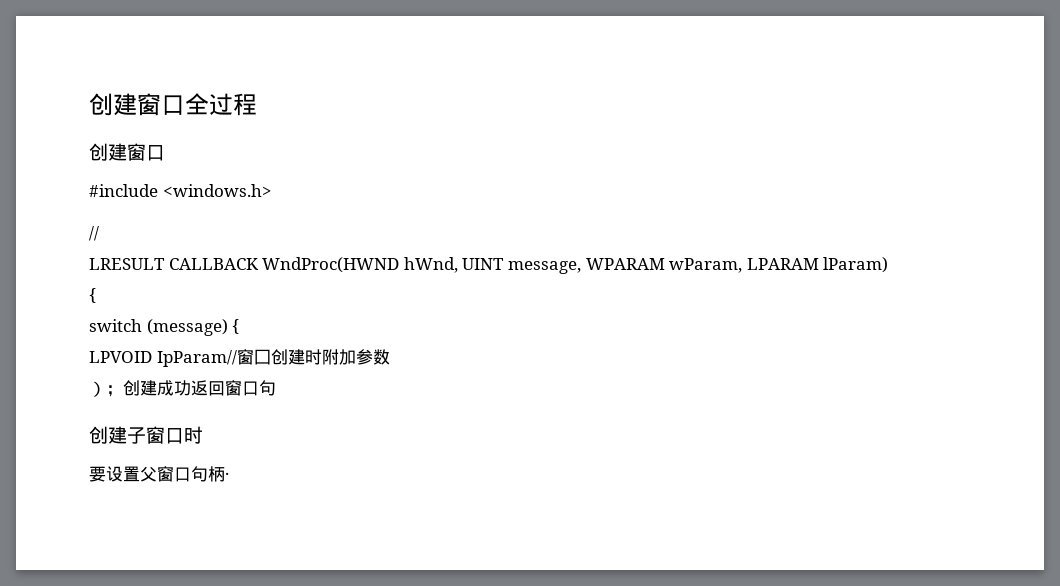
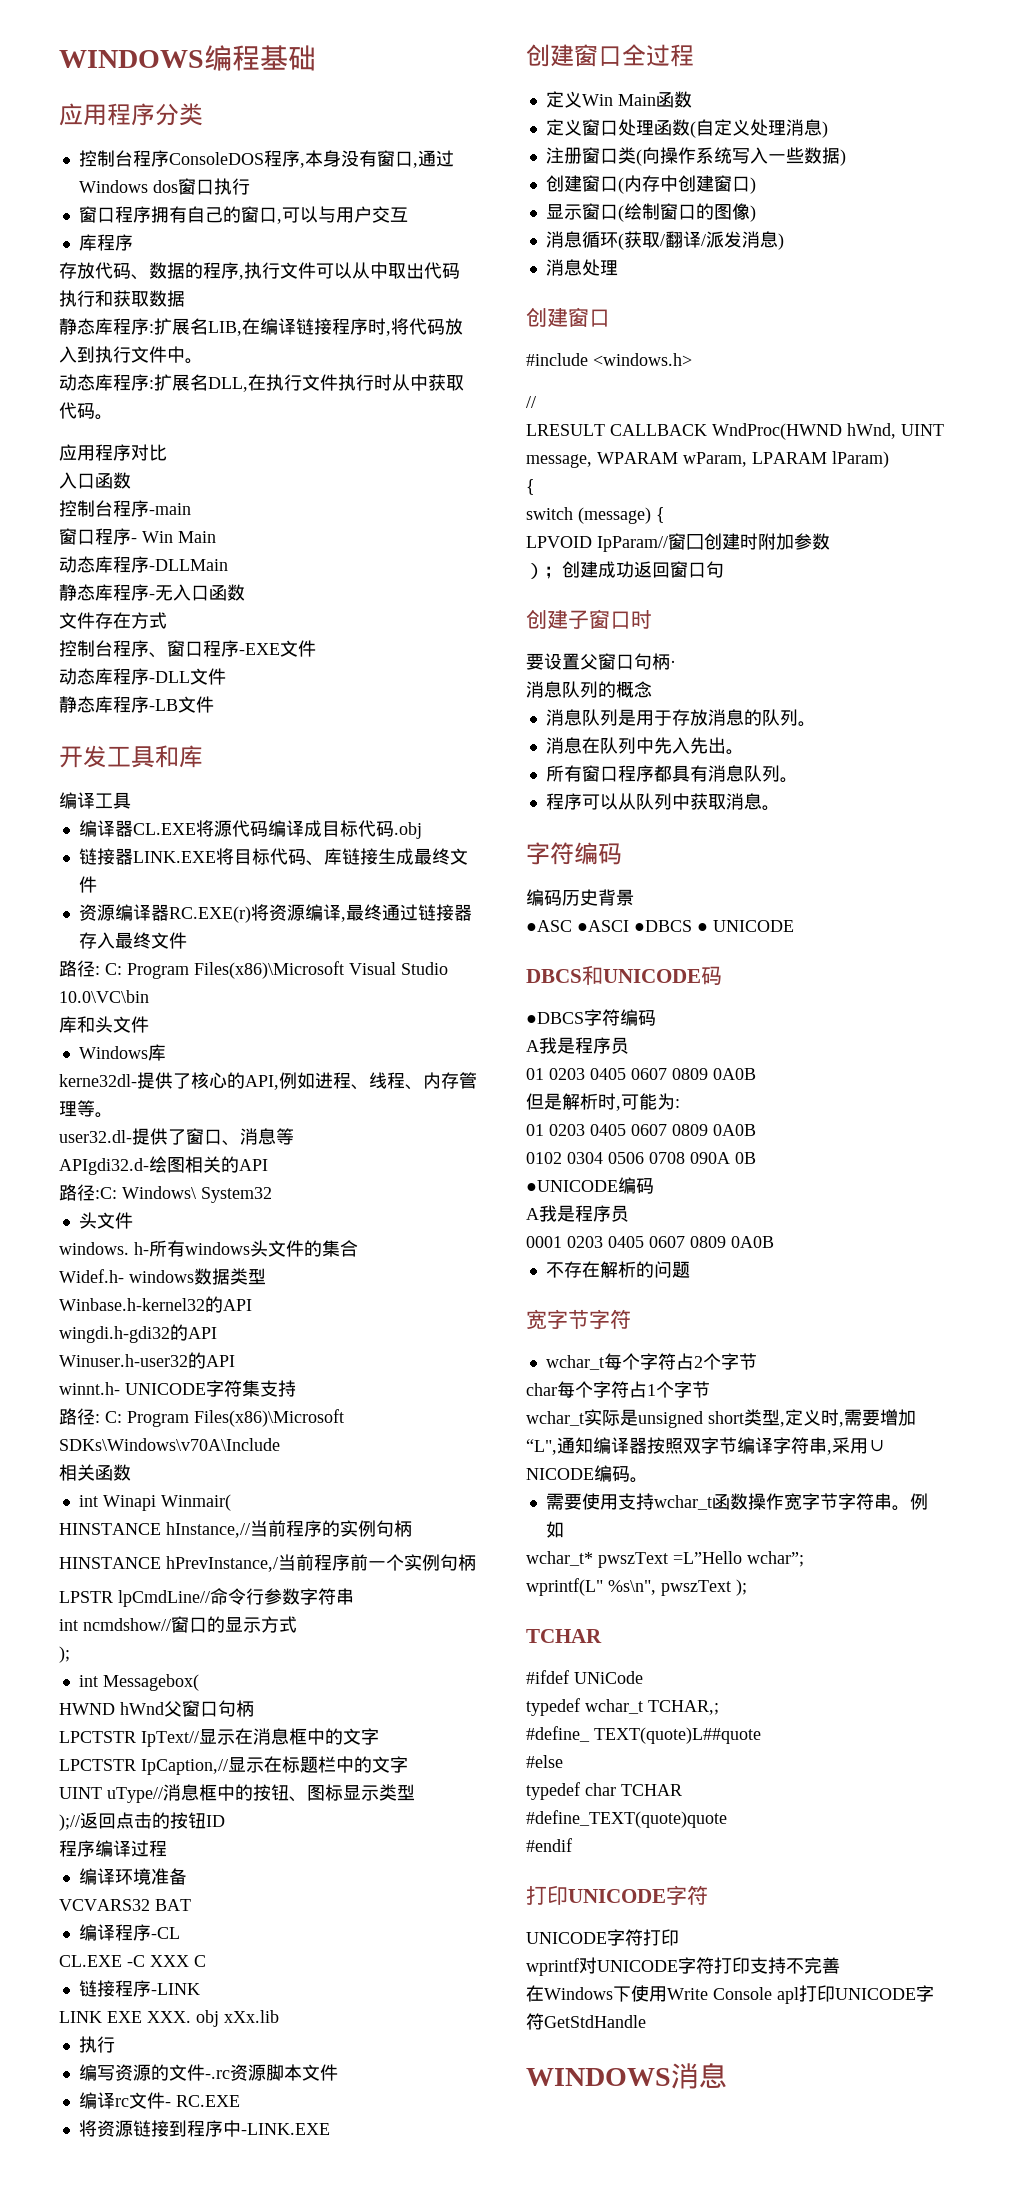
+ WINDOWS编程基础
+ 应用程序分类
+ 控制台程序ConsoleDOS程序,本身没有窗口,通过Windows dos窗口执行
+ 窗口程序拥有自己的窗口,可以与用户交互
+ 库程序
+ 存放代码、数据的程序,执行文件可以从中取岀代码执行和获取数据
+ 静态库程序:扩展名LIB,在编译链接程序时,将代码放入到执行文件中。
+ 动态库程序:扩展名DLL,在执行文件执行时从中获取代码。
+ 应用程序对比
+ 入口函数
+ 控制台程序-main
+ 窗口程序- Win Main
+ 动态库程序-DLLMain
+ 静态库程序-无入口函数
+ 文件存在方式
+ 控制台程序、窗口程序-EXE文件
+ 动态库程序-DLL文件
+ 静态库程序-LB文件
+ 开发工具和库
+ 编译工具
+ 编译器CL.EXE将源代码编译成目标代码.obj
+ 链接器LINK.EXE将目标代码、库链接生成最终文件
+ 资源编译器RC.EXE(r)将资源编译,最终通过链接器存入最终文件
+ 路径: C: Program Files(x86)\Microsoft Visual Studio 10.0\VC\bin
+ 库和头文件
+ Windows库
+ kerne32dl-提供了核心的API,例如进程、线程、内存管理等。
+ user32.dl-提供了窗口、消息等
+ APIgdi32.d-绘图相关的API
+ 路径:C: Windows\ System32
+ 头文件
+ windows. h-所有windows头文件的集合
+ Widef.h- windows数据类型
+ Winbase.h-kernel32的API
+ wingdi.h-gdi32的API
+ Winuser.h-user32的API
+ winnt.h- UNICODE字符集支持
+ 路径: C: Program Files(x86)\Microsoft SDKs\Windows\v70A\Include
+ 相关函数
+ int Winapi Winmair(
+ HINSTANCE hInstance,//当前程序的实例句柄
+ HINSTANCE hPrevInstance,/当前程序前一个实例句柄
+ LPSTR lpCmdLine//命令行参数字符串
+ int ncmdshow//窗口的显示方式
+ );
+ int Messagebox(
+ HWND hWnd父窗口句柄
+ LPCTSTR IpText//显示在消息框中的文字
+ LPCTSTR IpCaption,//显示在标题栏中的文字
+ UINT uType//消息框中的按钮、图标显示类型
+ );//返回点击的按钮ID
+ 程序编译过程
+ 编译环境准备
+ VCVARS32 BAT
+ 编译程序-CL
+ CL.EXE -C XXX C
+ 链接程序-LINK
+ LINK EXE XXX. obj xXx.lib
+ 执行
+ 编写资源的文件-.rc资源脚本文件
+ 编译rc文件- RC.EXE
+ 将资源链接到程序中-LINK.EXE
  创建窗口全过程
+ 定义Win Main函数
+ 定义窗口处理函数(自定义处理消息)
+ 注册窗口类(向操作系统写入一些数据)
+ 创建窗口(内存中创建窗口)
+ 显示窗口(绘制窗口的图像)
+ 消息循环(获取/翻译/派发消息)
+ 消息处理
+ 消息队列的概念
+ 消息队列是用于存放消息的队列。
+ 消息在队列中先入先出。
+ 所有窗口程序都具有消息队列。
+ 程序可以从队列中获取消息。
+ 字符编码
+ 编码历史背景
+ ●ASC ●ASCI ●DBCS ● UNICODE
+ DBCS和UNICODE码
+ ●DBCS字符编码
+ A我是程序员
+ 01 0203 0405 0607 0809 0A0B
+ 但是解析时,可能为:
+ 01 0203 0405 0607 0809 0A0B
+ 0102 0304 0506 0708 090A 0B
+ ●UNICODE编码
+ A我是程序员
+ 0001 0203 0405 0607 0809 0A0B
+ 不存在解析的问题
+ 宽字节字符
+ wchar_t每个字符占2个字节
+ char每个字符占1个字节
+ wchar_t实际是unsigned short类型,定义时,需要增加“L",通知编译器按照双字节编译字符串,采用∪ NICODE编码。
+ 需要使用支持wchar_t函数操作宽字节字符串。例如
+ wchar_t* pwszText =L”Hello wchar”;
+ wprintf(L" %s\n", pwszText );
+ TCHAR
+ #ifdef UNiCode
+ typedef wchar_t TCHAR,;
+ #define_ TEXT(quote)L##quote
+ #else
+ typedef char TCHAR
+ #define_TEXT(quote)quote
+ #endif
+ 打印UNICODE字符
+ UNICODE字符打印
+ wprintf对UNICODE字符打印支持不完善
+ 在Windows下使用Write Console apl打印UNICODE字符GetStdHandle
+ WINDOWS消息

